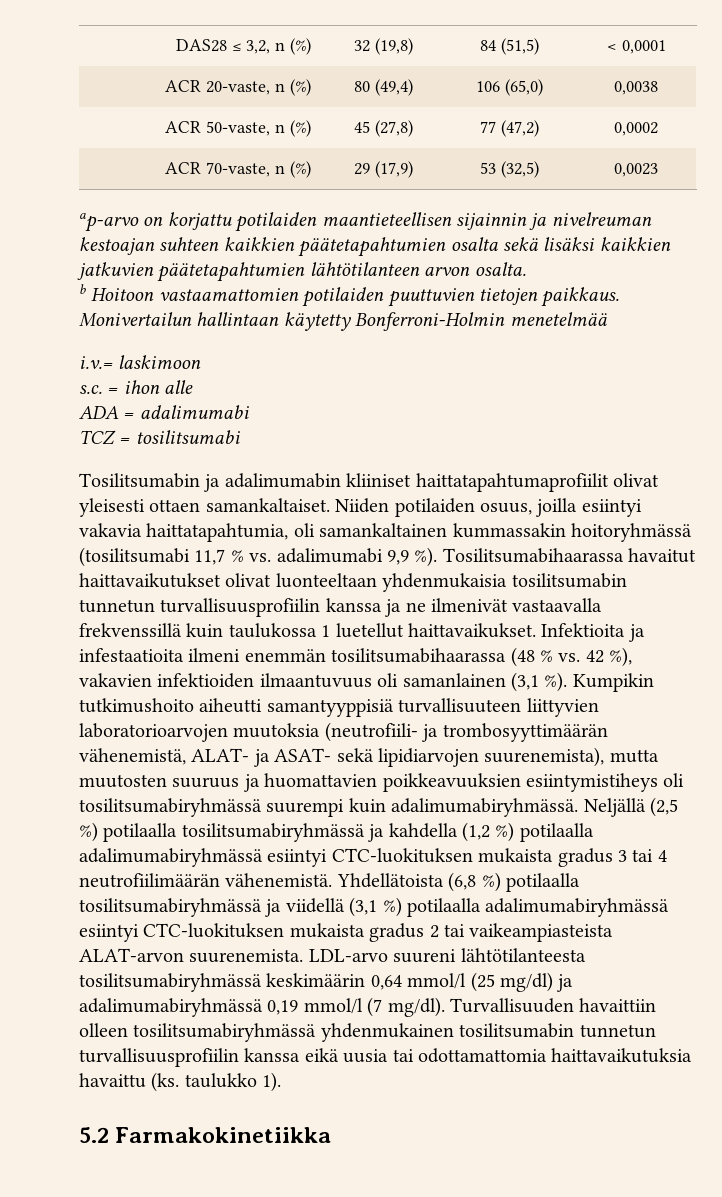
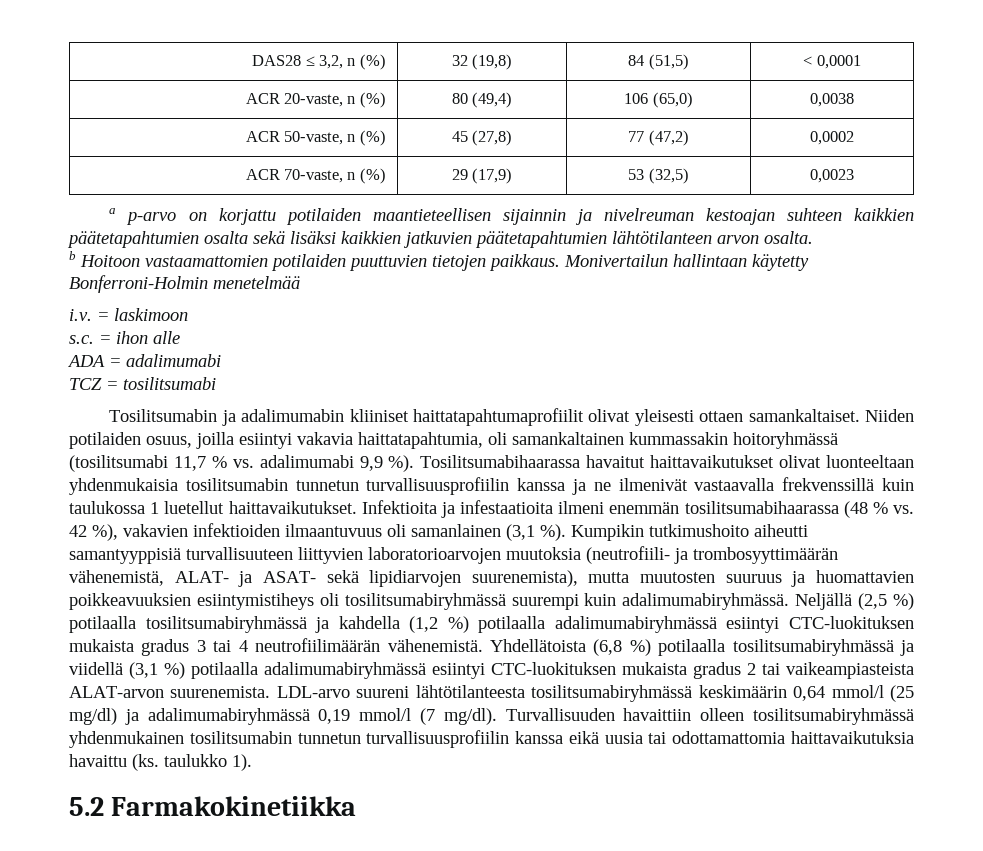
- ap-arvo on korjattu potilaiden maantieteellisen sijainnin ja nivelreuman kestoajan suhteen kaikkien päätetapahtumien osalta sekä lisäksi kaikkien jatkuvien päätetapahtumien lähtötilanteen arvon osalta.
+ a p-arvo on korjattu potilaiden maantieteellisen sijainnin ja nivelreuman kestoajan suhteen kaikkien päätetapahtumien osalta sekä lisäksi kaikkien jatkuvien päätetapahtumien lähtötilanteen arvon osalta.
- i.v.= laskimoon
+ i.v. = laskimoon
- Tosilitsumabihaarassa havaitut haittavaikutukset olivat luonteeltaan yhdenmukaisia tosilitsumabin tunnetun turvallisuusprofiilin kanssa ja ne ilmenivät vastaavalla frekvenssillä kuin taulukossa 1 luetellut haittavaikukset.
+ Tosilitsumabihaarassa havaitut haittavaikutukset olivat luonteeltaan yhdenmukaisia tosilitsumabin tunnetun turvallisuusprofiilin kanssa ja ne ilmenivät vastaavalla frekvenssillä kuin taulukossa 1 luetellut haittavaikutukset.

